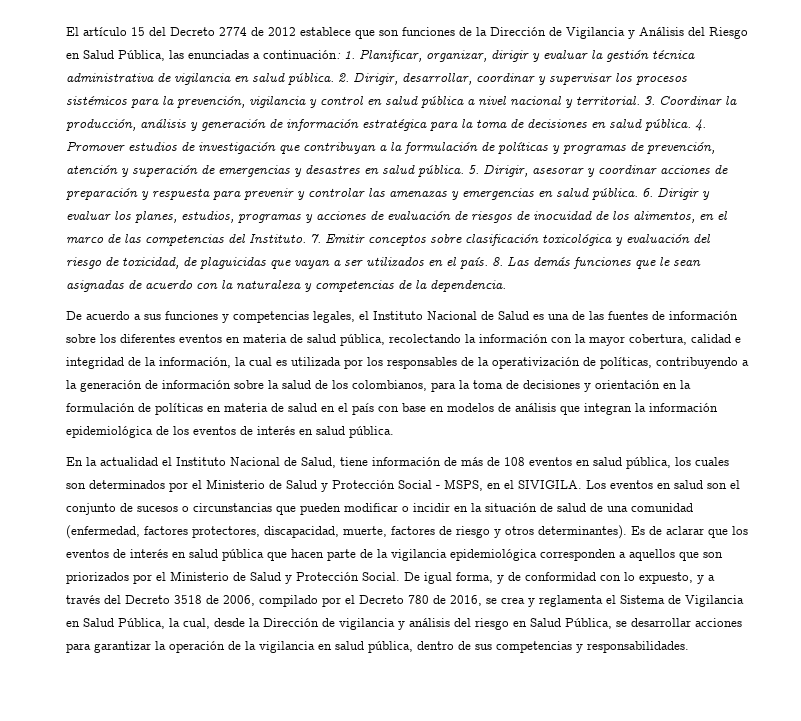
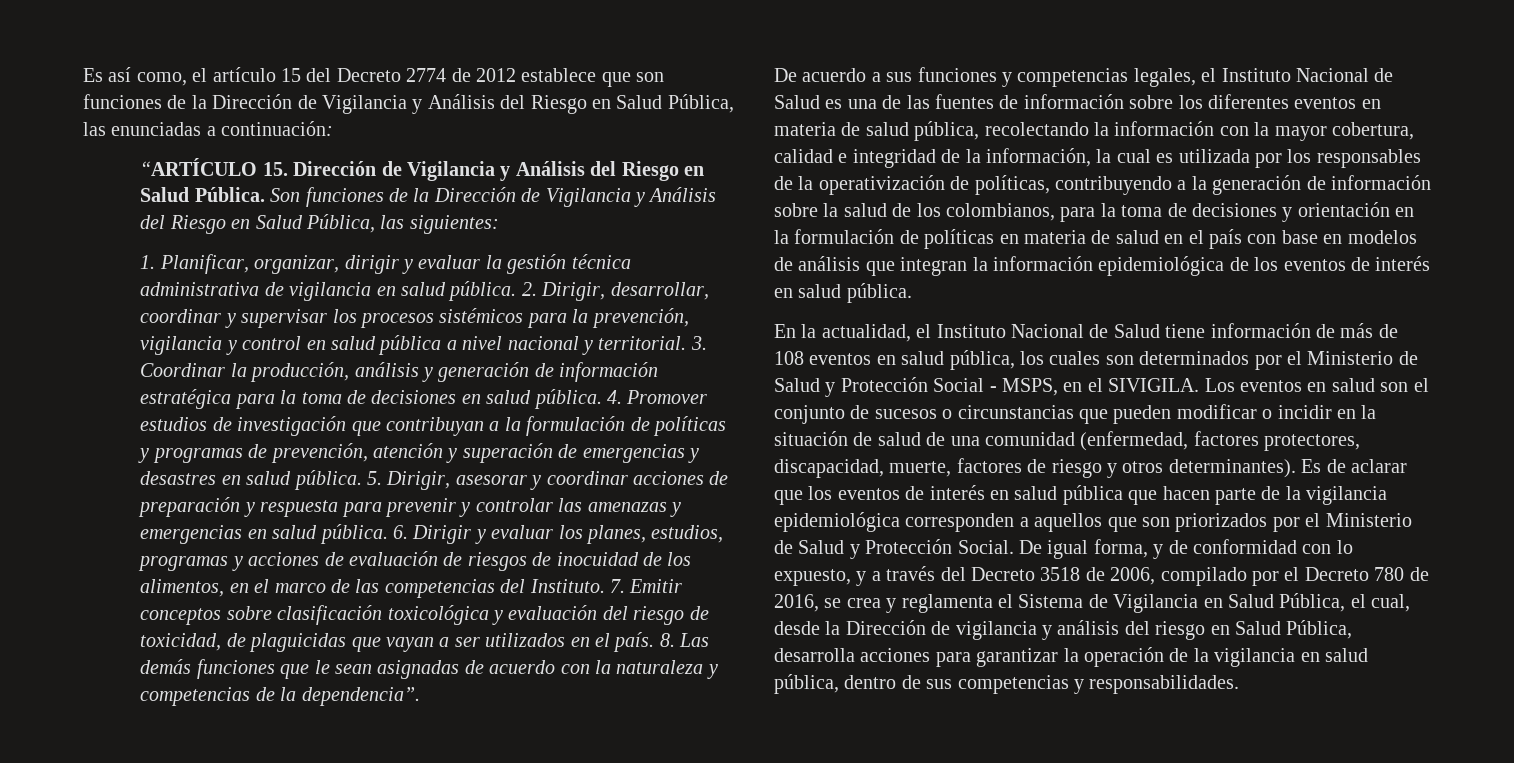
- El artículo 15 del Decreto 2774 de 2012 establece que son funciones de la Dirección de Vigilancia y Análisis del Riesgo en Salud Pública, las enunciadas a continuación: 1. Planificar, organizar, dirigir y evaluar la gestión técnica administrativa de vigilancia en salud pública.
+ Es así como, el artículo 15 del Decreto 2774 de 2012 establece que son funciones de la Dirección de Vigilancia y Análisis del Riesgo en Salud Pública, las enunciadas a continuación:
+ “ARTÍCULO 15. Dirección de Vigilancia y Análisis del Riesgo en Salud Pública. Son funciones de la Dirección de Vigilancia y Análisis del Riesgo en Salud Pública, las siguientes:
+ 1. Planificar, organizar, dirigir y evaluar la gestión técnica administrativa de vigilancia en salud pública.
- 8. Las demás funciones que le sean asignadas de acuerdo con la naturaleza y competencias de la dependencia.
+ 8. Las demás funciones que le sean asignadas de acuerdo con la naturaleza y competencias de la dependencia”.
- En la actualidad el Instituto Nacional de Salud, tiene información de más de 108 eventos en salud pública, los cuales son determinados por el Ministerio de Salud y Protección Social - MSPS, en el SIVIGILA.
+ En la actualidad, el Instituto Nacional de Salud tiene información de más de 108 eventos en salud pública, los cuales son determinados por el Ministerio de Salud y Protección Social - MSPS, en el SIVIGILA.
- De igual forma, y de conformidad con lo expuesto, y a través del Decreto 3518 de 2006, compilado por el Decreto 780 de 2016, se crea y reglamenta el Sistema de Vigilancia en Salud Pública, la cual, desde la Dirección de vigilancia y análisis del riesgo en Salud Pública, se desarrollar acciones para garantizar la operación de la vigilancia en salud pública, dentro de sus competencias y responsabilidades.
+ De igual forma, y de conformidad con lo expuesto, y a través del Decreto 3518 de 2006, compilado por el Decreto 780 de 2016, se crea y reglamenta el Sistema de Vigilancia en Salud Pública, el cual, desde la Dirección de vigilancia y análisis del riesgo en Salud Pública, desarrolla acciones para garantizar la operación de la vigilancia en salud pública, dentro de sus competencias y responsabilidades.

